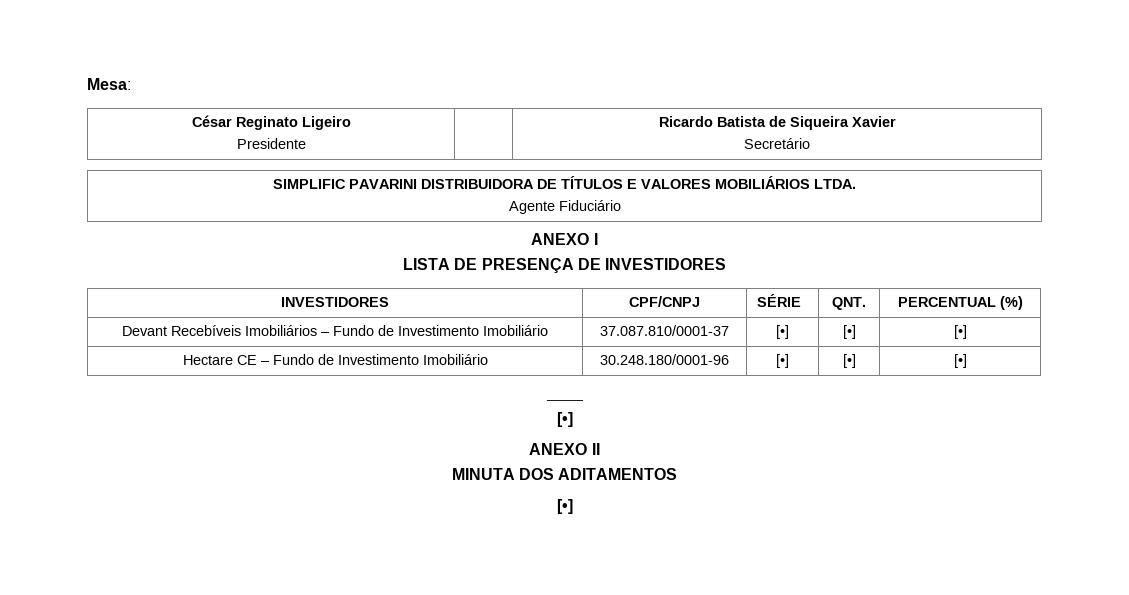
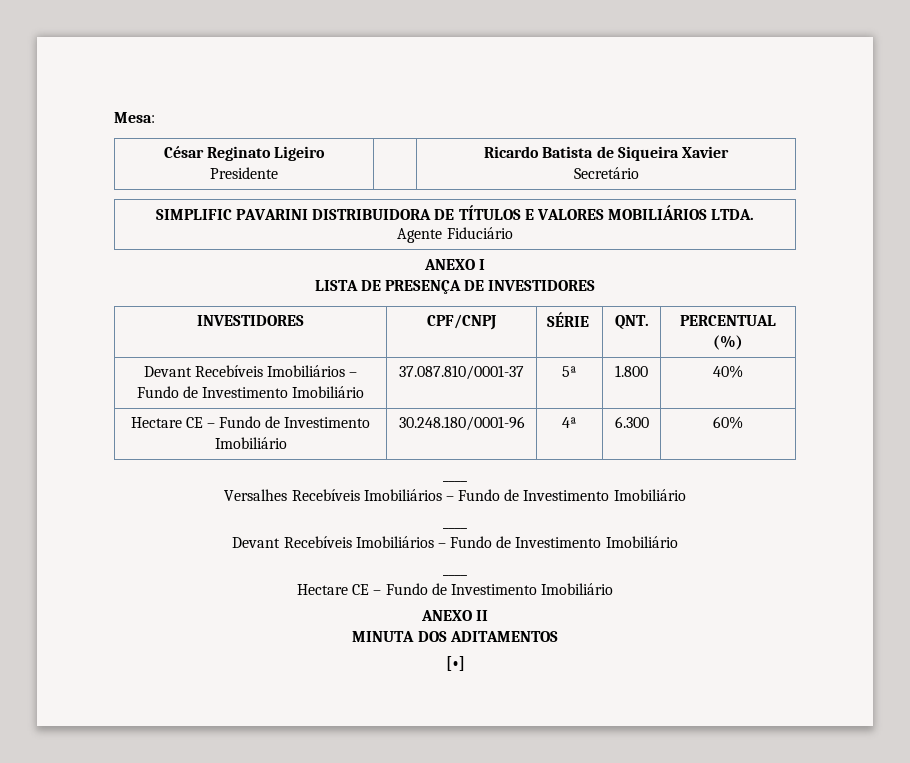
- Devant Recebíveis Imobiliários – Fundo de Investimento Imobiliário | 37.087.810/0001-37 | [•] | [•] | [•]
+ Devant Recebíveis Imobiliários – Fundo de Investimento Imobiliário | 37.087.810/0001-37 | 5ª | 1.800 | 40%
- Hectare CE – Fundo de Investimento Imobiliário | 30.248.180/0001-96 | [•] | [•] | [•]
+ Hectare CE – Fundo de Investimento Imobiliário | 30.248.180/0001-96 | 4ª | 6.300 | 60%
  ____
- [•]
+ Versalhes Recebíveis Imobiliários – Fundo de Investimento Imobiliário
+ ____
+ Devant Recebíveis Imobiliários – Fundo de Investimento Imobiliário
+ ____
+ Hectare CE – Fundo de Investimento Imobiliário

